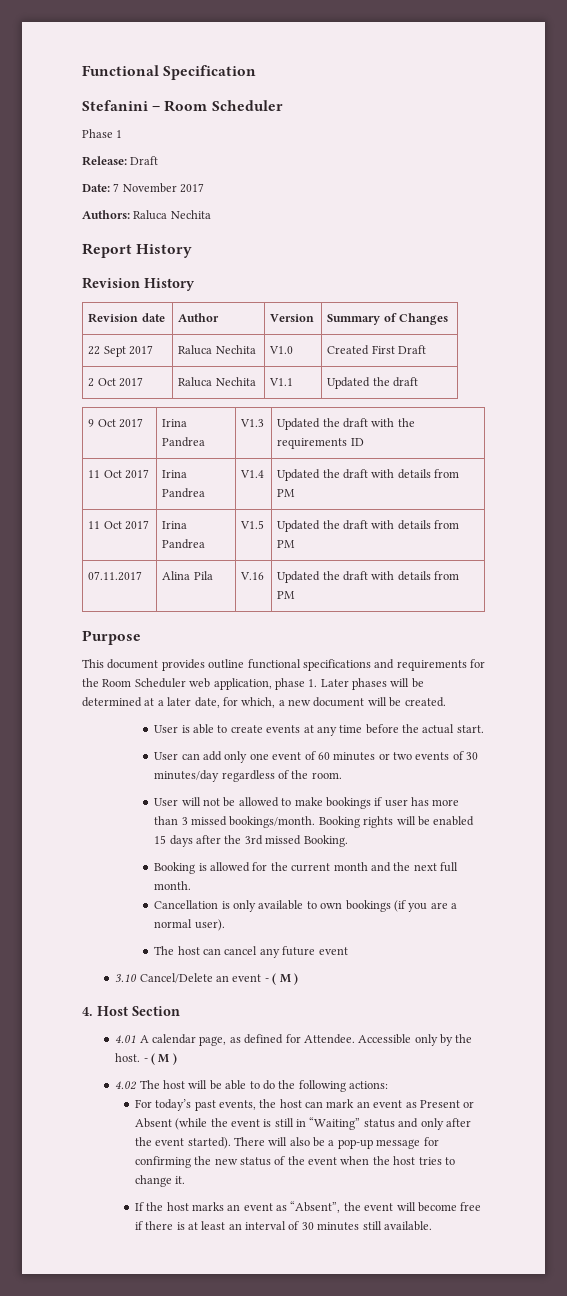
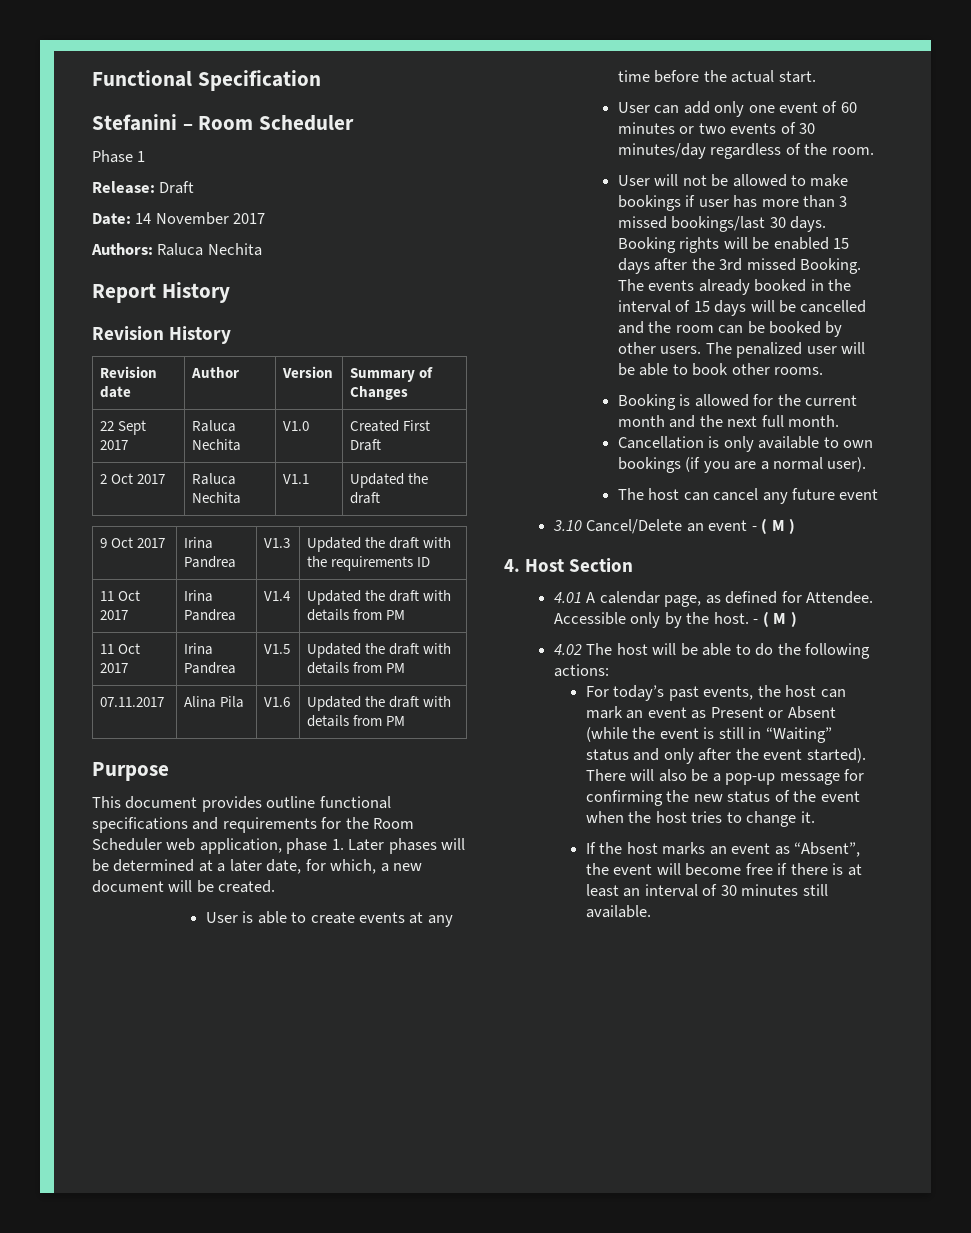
- Date: 7 November 2017
+ Date: 14 November 2017
- 07.11.2017 | Alina Pila | V.16 | Updated the draft with details from PM
+ 07.11.2017 | Alina Pila | V1.6 | Updated the draft with details from PM
- User will not be allowed to make bookings if user has more than 3 missed bookings/month.
+ User will not be allowed to make bookings if user has more than 3 missed bookings/last 30 days.
+ The events already booked in the interval of 15 days will be cancelled and the room can be booked by other users. The penalized user will be able to book other rooms.

